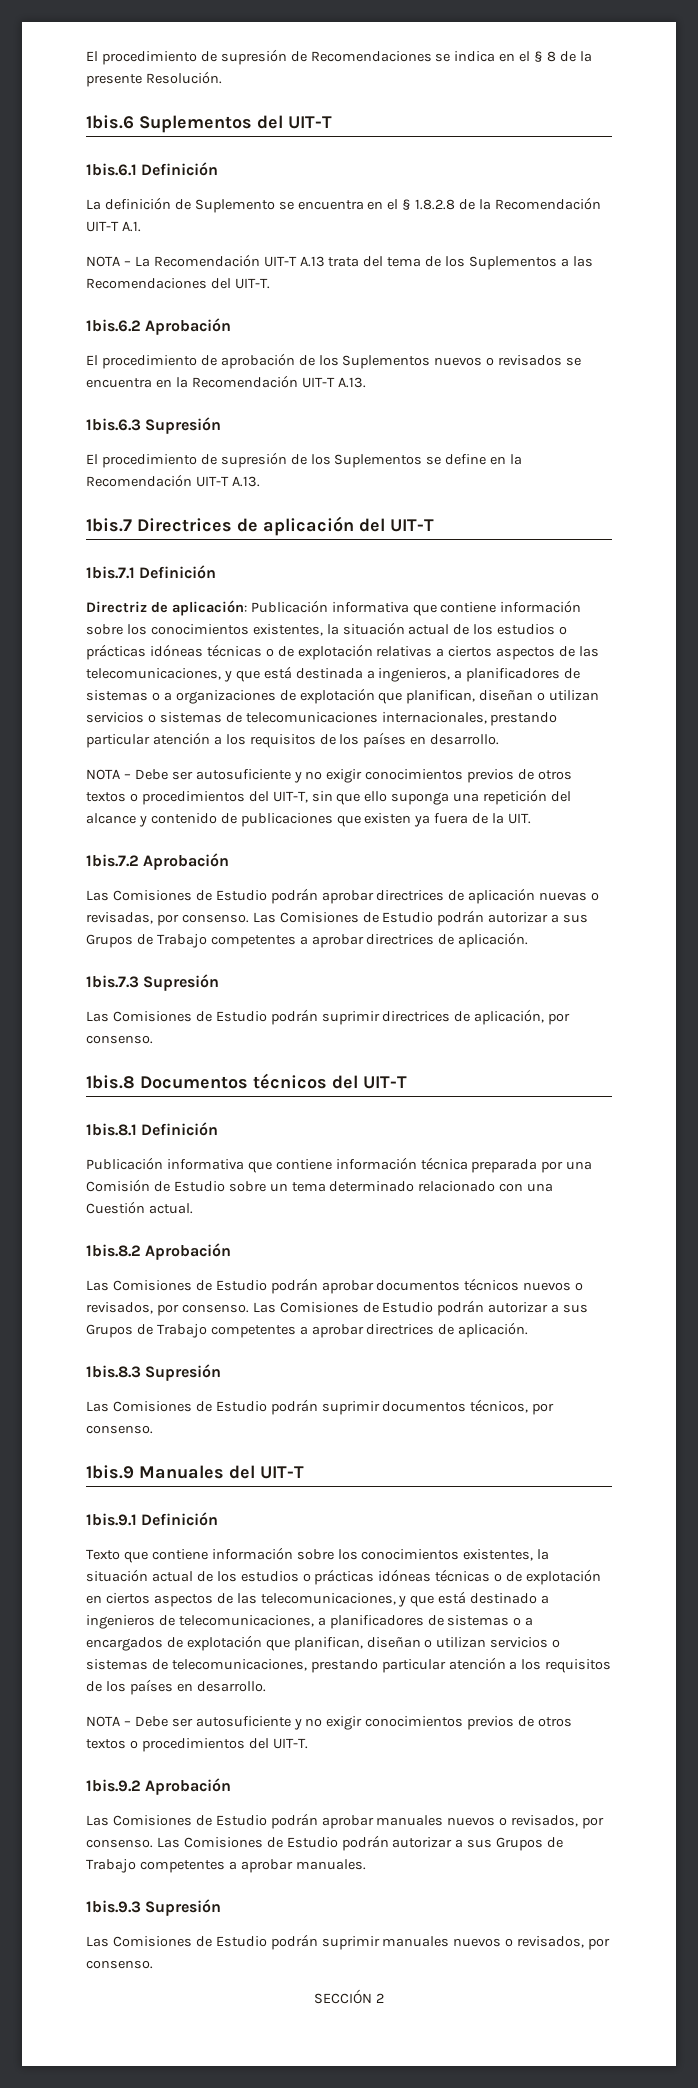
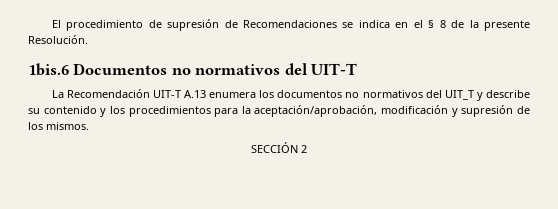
- 1bis.6 Suplementos del UIT-T
- 1bis.6.1 Definición
- La definición de Suplemento se encuentra en el § 1.8.2.8 de la Recomendación UIT-T A.1.
- NOTA – La Recomendación UIT-T A.13 trata del tema de los Suplementos a las Recomendaciones del UIT-T.
- 1bis.6.2 Aprobación
- El procedimiento de aprobación de los Suplementos nuevos o revisados se encuentra en la Recomendación UIT-T A.13.
- 1bis.6.3 Supresión
- El procedimiento de supresión de los Suplementos se define en la Recomendación UIT-T A.13.
- 1bis.7 Directrices de aplicación del UIT-T
- 1bis.7.1 Definición
- Directriz de aplicación: Publicación informativa que contiene información sobre los conocimientos existentes, la situación actual de los estudios o prácticas idóneas técnicas o de explotación relativas a ciertos aspectos de las telecomunicaciones, y que está destinada a ingenieros, a planificadores de sistemas o a organizaciones de explotación que planifican, diseñan o utilizan servicios o sistemas de telecomunicaciones internacionales, prestando particular atención a los requisitos de los países en desarrollo.
- NOTA – Debe ser autosuficiente y no exigir conocimientos previos de otros textos o procedimientos del UIT-T, sin que ello suponga una repetición del alcance y contenido de publicaciones que existen ya fuera de la UIT.
- 1bis.7.2 Aprobación
- Las Comisiones de Estudio podrán aprobar directrices de aplicación nuevas o revisadas, por consenso. Las Comisiones de Estudio podrán autorizar a sus Grupos de Trabajo competentes a aprobar directrices de aplicación.
- 1bis.7.3 Supresión
- Las Comisiones de Estudio podrán suprimir directrices de aplicación, por consenso.
- 1bis.8 Documentos técnicos del UIT-T
- 1bis.8.1 Definición
- Publicación informativa que contiene información técnica preparada por una Comisión de Estudio sobre un tema determinado relacionado con una Cuestión actual.
- 1bis.8.2 Aprobación
- Las Comisiones de Estudio podrán aprobar documentos técnicos nuevos o revisados, por consenso. Las Comisiones de Estudio podrán autorizar a sus Grupos de Trabajo competentes a aprobar directrices de aplicación.
- 1bis.8.3 Supresión
- Las Comisiones de Estudio podrán suprimir documentos técnicos, por consenso.
- 1bis.9 Manuales del UIT-T
- 1bis.9.1 Definición
- Texto que contiene información sobre los conocimientos existentes, la situación actual de los estudios o prácticas idóneas técnicas o de explotación en ciertos aspectos de las telecomunicaciones, y que está destinado a ingenieros de telecomunicaciones, a planificadores de sistemas o a encargados de explotación que planifican, diseñan o utilizan servicios o sistemas de telecomunicaciones, prestando particular atención a los requisitos de los países en desarrollo.
- NOTA – Debe ser autosuficiente y no exigir conocimientos previos de otros textos o procedimientos del UIT-T.
- 1bis.9.2 Aprobación
- Las Comisiones de Estudio podrán aprobar manuales nuevos o revisados, por consenso. Las Comisiones de Estudio podrán autorizar a sus Grupos de Trabajo competentes a aprobar manuales.
- 1bis.9.3 Supresión
- Las Comisiones de Estudio podrán suprimir manuales nuevos o revisados, por consenso.
+ 1bis.6 Documentos no normativos del UIT-T
+ La Recomendación UIT-T A.13 enumera los documentos no normativos del UIT_T y describe su contenido y los procedimientos para la aceptación/aprobación, modificación y supresión de los mismos.

